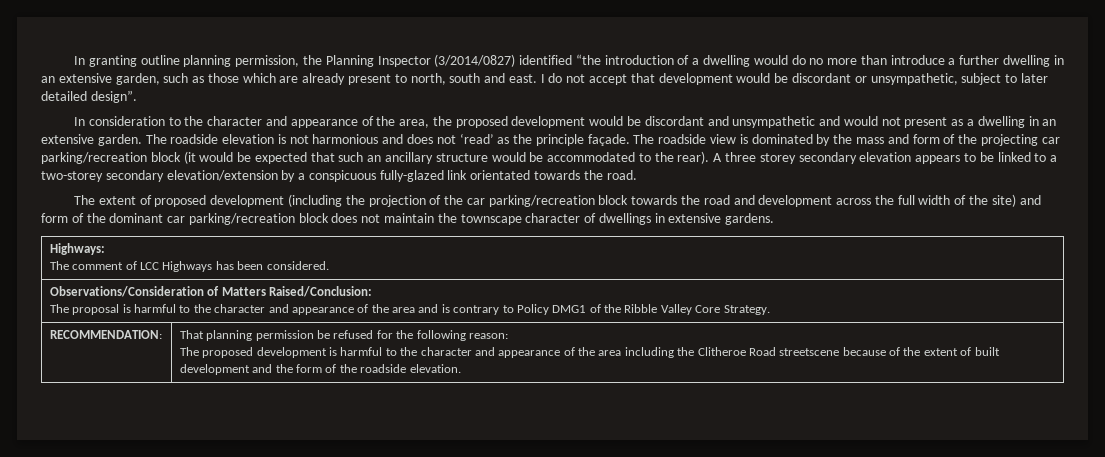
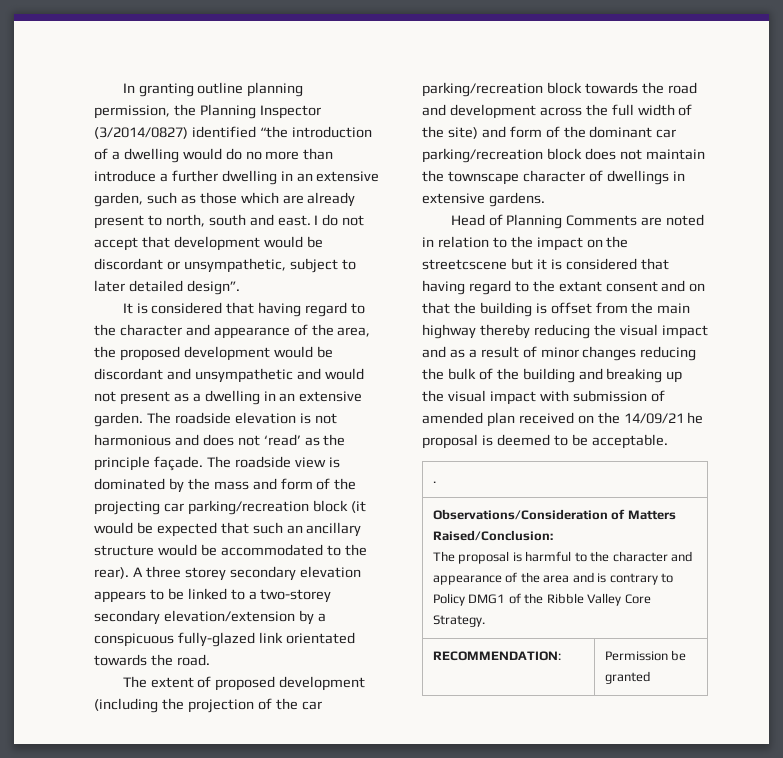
- In consideration to the character and appearance of the area, the proposed development would be discordant and unsympathetic and would not present as a dwelling in an extensive garden.
+ It is considered that having regard to the character and appearance of the area, the proposed development would be discordant and unsympathetic and would not present as a dwelling in an extensive garden.
- Highways:
- The comment of LCC Highways has been considered.
+ Head of Planning Comments are noted in relation to the impact on the streetcscene but it is considered that having regard to the extant consent and on that the building is offset from the main highway thereby reducing the visual impact and as a result of minor changes reducing the bulk of the building and breaking up the visual impact with submission of amended plan received on the 14/09/21 he proposal is deemed to be acceptable.
+ .
- That planning permission be refused for the following reason:
- The proposed development is harmful to the character and appearance of the area including the Clitheroe Road streetscene because of the extent of built development and the form of the roadside elevation.
+ Permission be granted

